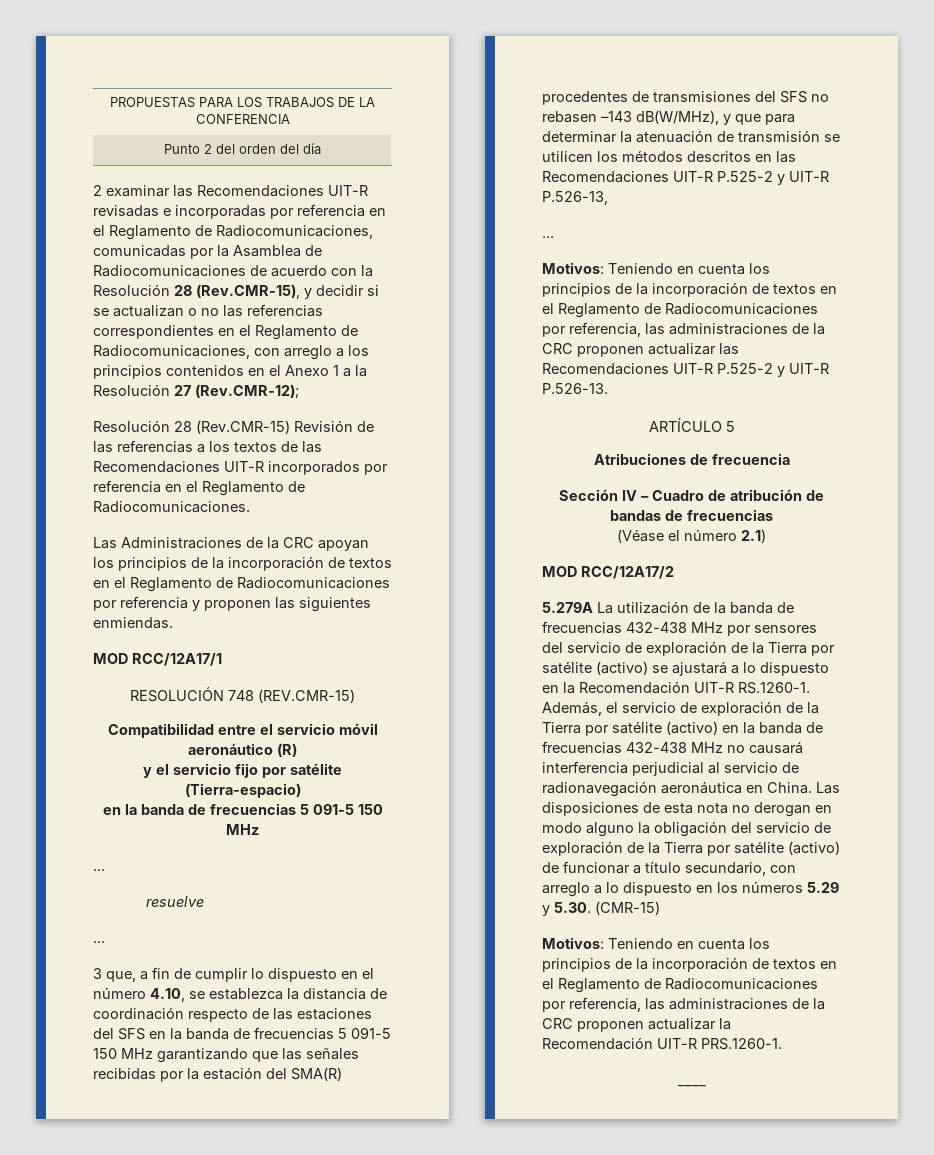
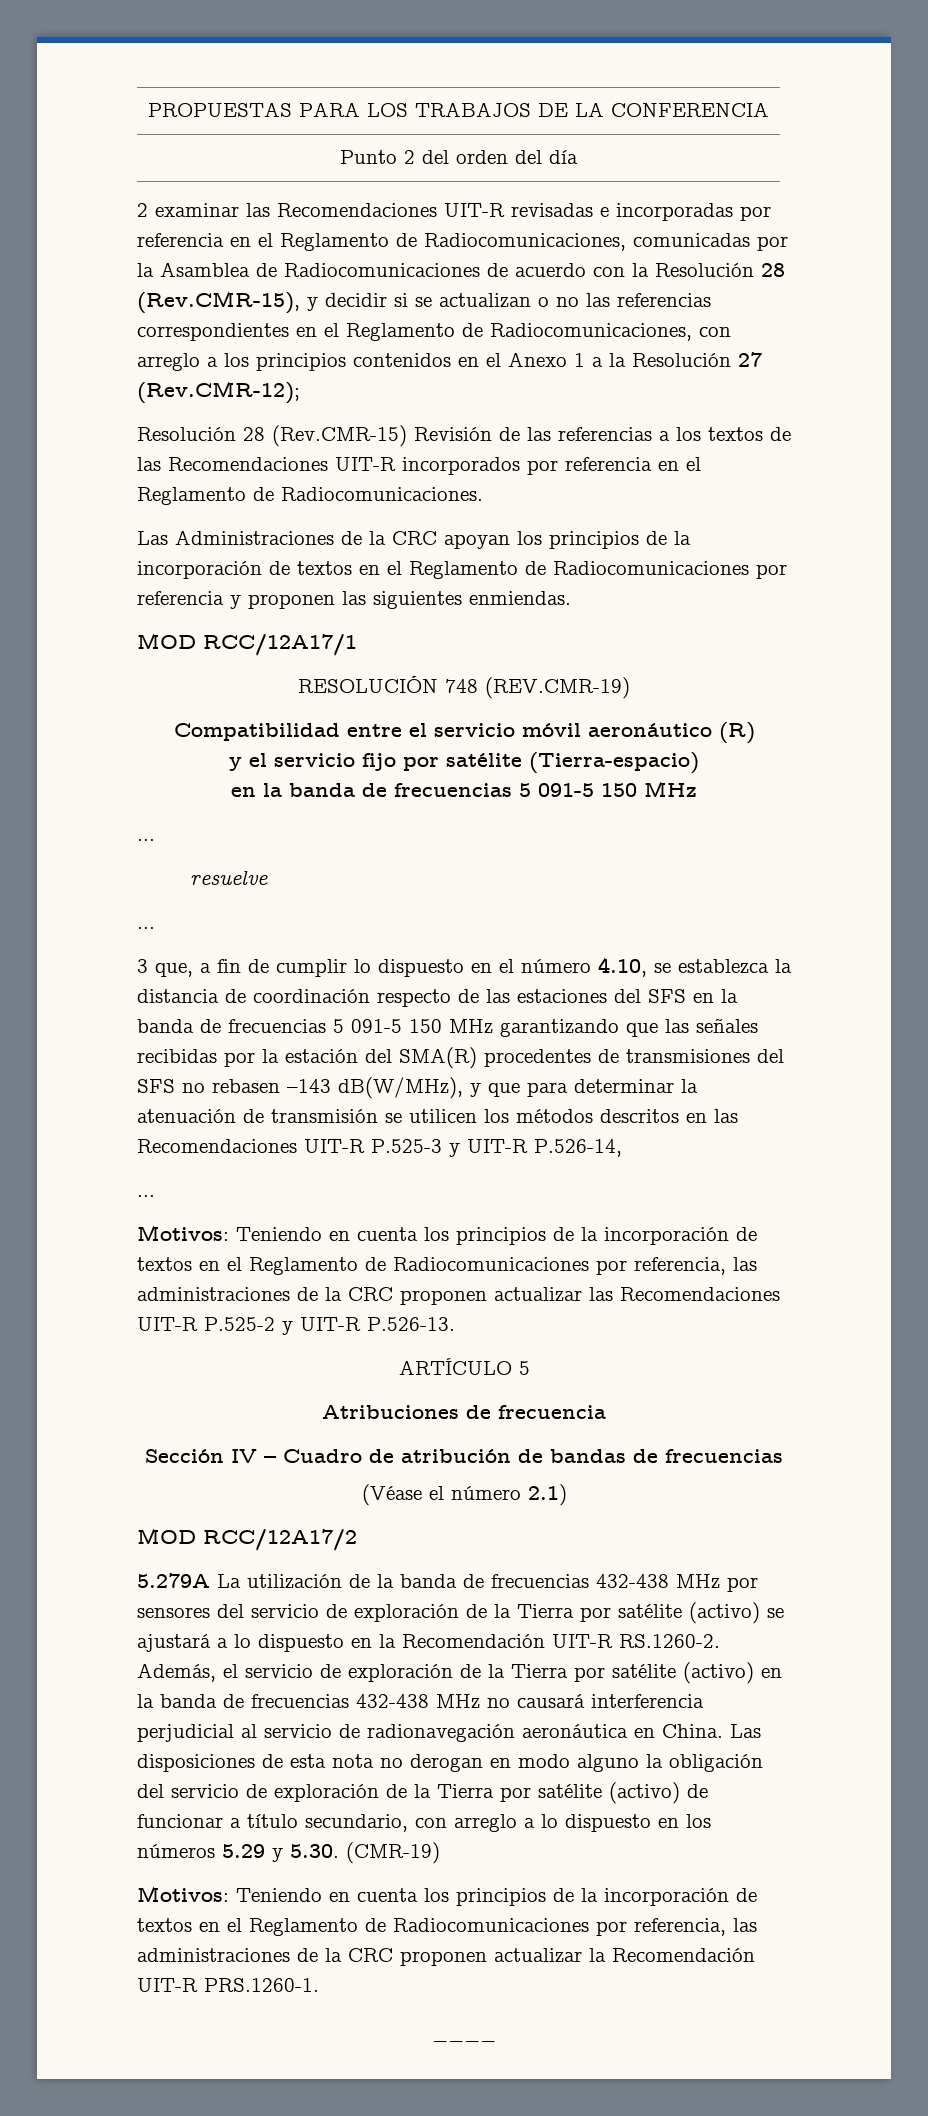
- RESOLUCIÓN 748 (REV.CMR-15)
+ RESOLUCIÓN 748 (REV.CMR-19)
- 3 que, a fin de cumplir lo dispuesto en el número 4.10, se establezca la distancia de coordinación respecto de las estaciones del SFS en la banda de frecuencias 5 091-5 150 MHz garantizando que las señales recibidas por la estación del SMA(R) procedentes de transmisiones del SFS no rebasen –143 dB(W/MHz), y que para determinar la atenuación de transmisión se utilicen los métodos descritos en las Recomendaciones UIT-R P.525-2 y UIT-R P.526-13,
+ 3 que, a fin de cumplir lo dispuesto en el número 4.10, se establezca la distancia de coordinación respecto de las estaciones del SFS en la banda de frecuencias 5 091-5 150 MHz garantizando que las señales recibidas por la estación del SMA(R) procedentes de transmisiones del SFS no rebasen –143 dB(W/MHz), y que para determinar la atenuación de transmisión se utilicen los métodos descritos en las Recomendaciones UIT-R P.525-3 y UIT-R P.526-14,
- 5.279A La utilización de la banda de frecuencias 432-438 MHz por sensores del servicio de exploración de la Tierra por satélite (activo) se ajustará a lo dispuesto en la Recomendación UIT-R RS.1260-1. Además, el servicio de exploración de la Tierra por satélite (activo) en la banda de frecuencias 432-438 MHz no causará interferencia perjudicial al servicio de radionavegación aeronáutica en China.
+ 5.279A La utilización de la banda de frecuencias 432-438 MHz por sensores del servicio de exploración de la Tierra por satélite (activo) se ajustará a lo dispuesto en la Recomendación UIT-R RS.1260-2. Además, el servicio de exploración de la Tierra por satélite (activo) en la banda de frecuencias 432-438 MHz no causará interferencia perjudicial al servicio de radionavegación aeronáutica en China.
- Las disposiciones de esta nota no derogan en modo alguno la obligación del servicio de exploración de la Tierra por satélite (activo) de funcionar a título secundario, con arreglo a lo dispuesto en los números 5.29 y 5.30. (CMR-15)
+ Las disposiciones de esta nota no derogan en modo alguno la obligación del servicio de exploración de la Tierra por satélite (activo) de funcionar a título secundario, con arreglo a lo dispuesto en los números 5.29 y 5.30. (CMR-19)

